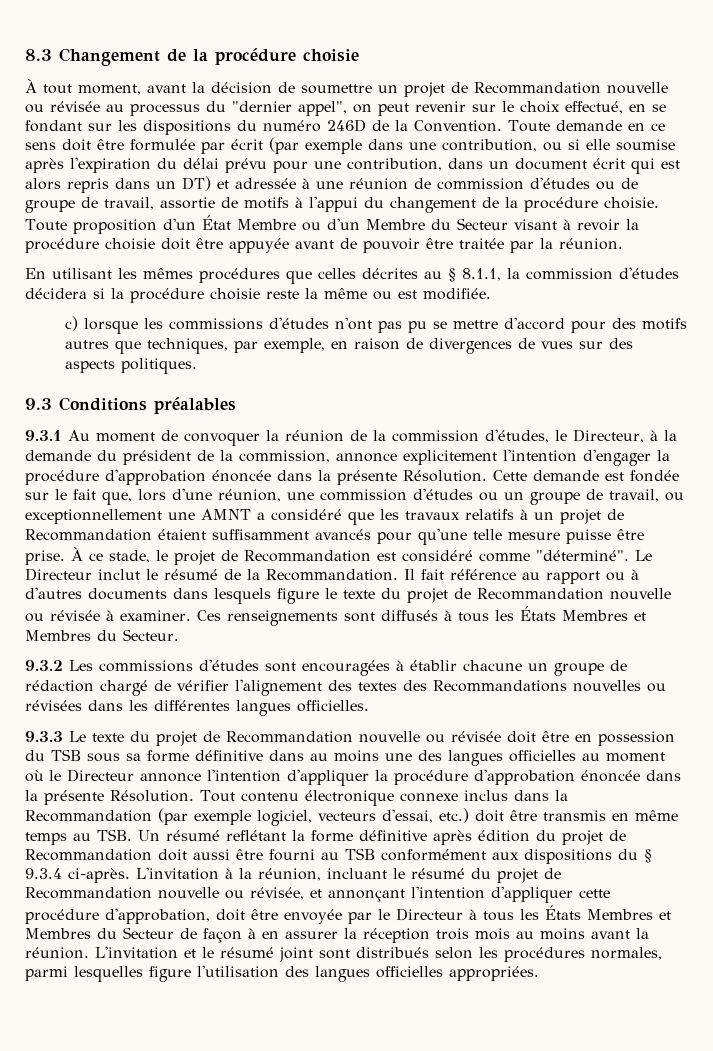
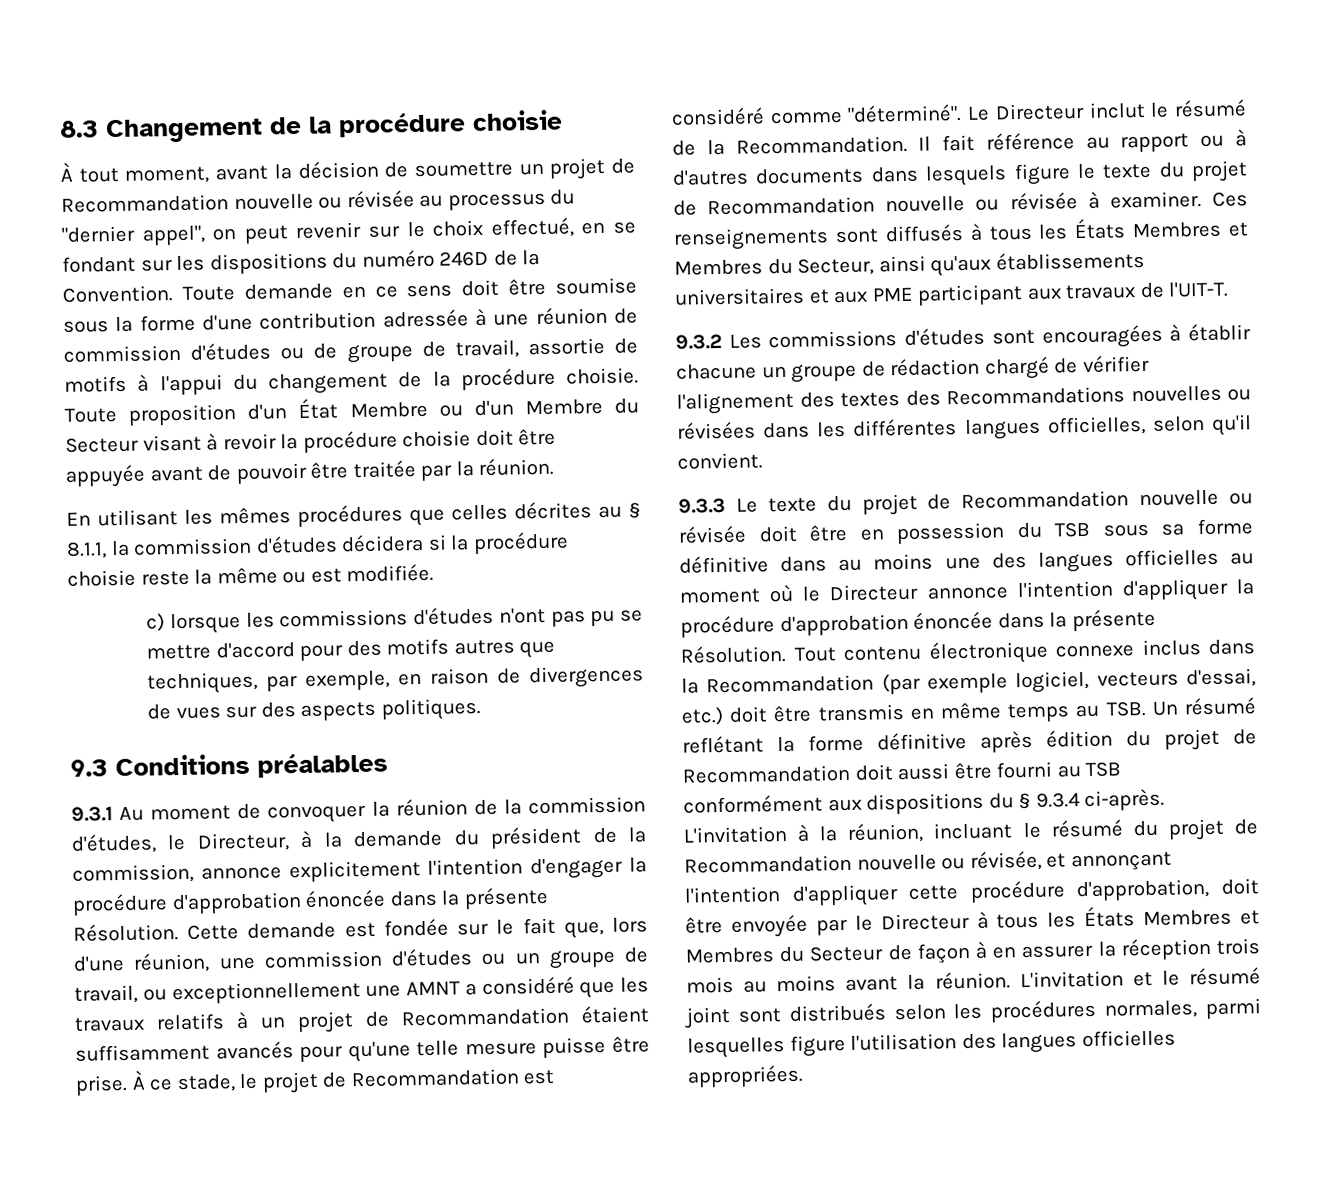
- Toute demande en ce sens doit être formulée par écrit (par exemple dans une contribution, ou si elle soumise après l'expiration du délai prévu pour une contribution, dans un document écrit qui est alors repris dans un DT) et adressée à une réunion de commission d'études ou de groupe de travail, assortie de motifs à l'appui du changement de la procédure choisie.
+ Toute demande en ce sens doit être soumise sous la forme d'une contribution adressée à une réunion de commission d'études ou de groupe de travail, assortie de motifs à l'appui du changement de la procédure choisie.
- Ces renseignements sont diffusés à tous les États Membres et Membres du Secteur.
+ Ces renseignements sont diffusés à tous les États Membres et Membres du Secteur, ainsi qu'aux établissements universitaires et aux PME participant aux travaux de l'UIT-T.
- 9.3.2 Les commissions d'études sont encouragées à établir chacune un groupe de rédaction chargé de vérifier l'alignement des textes des Recommandations nouvelles ou révisées dans les différentes langues officielles.
+ 9.3.2 Les commissions d'études sont encouragées à établir chacune un groupe de rédaction chargé de vérifier l'alignement des textes des Recommandations nouvelles ou révisées dans les différentes langues officielles, selon qu'il convient.

